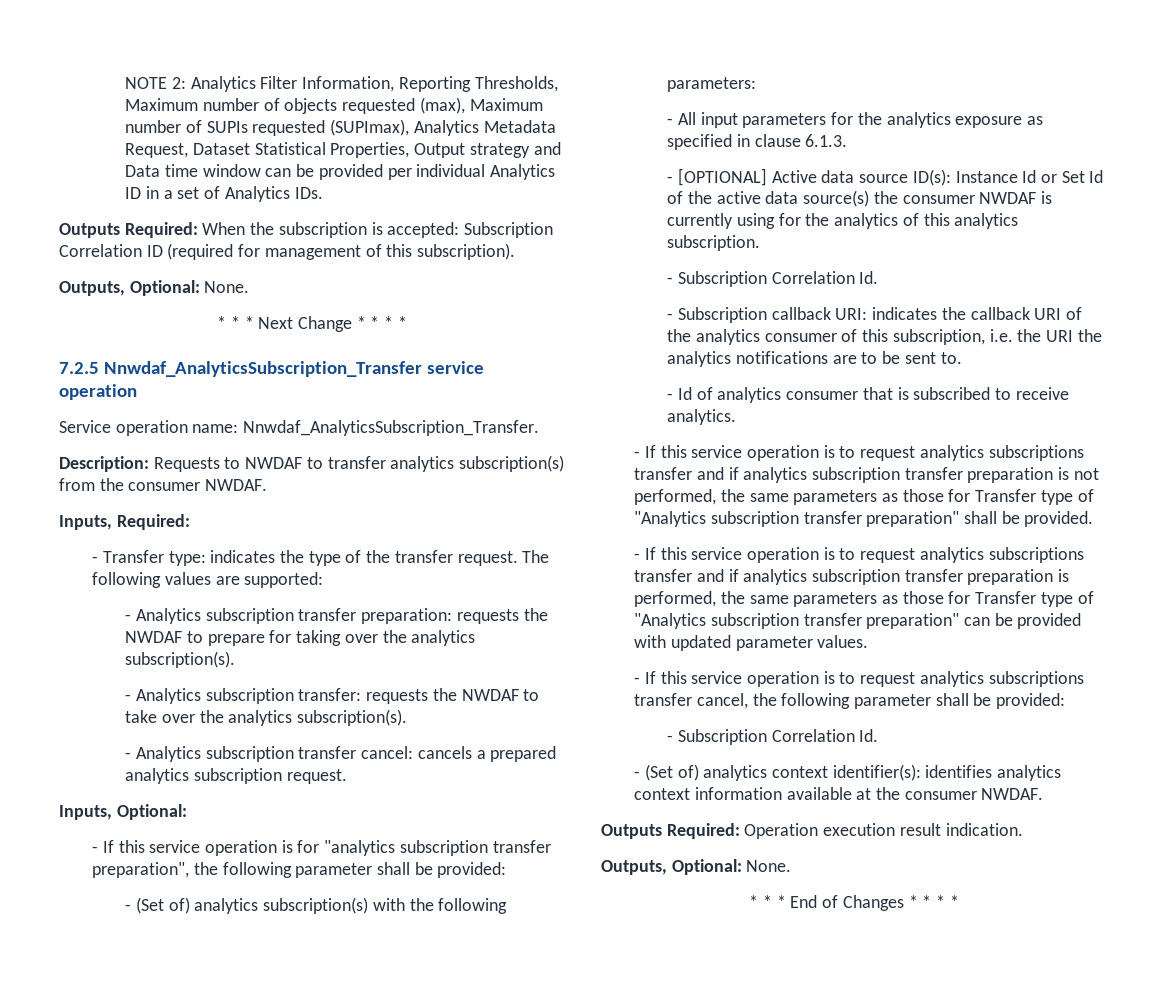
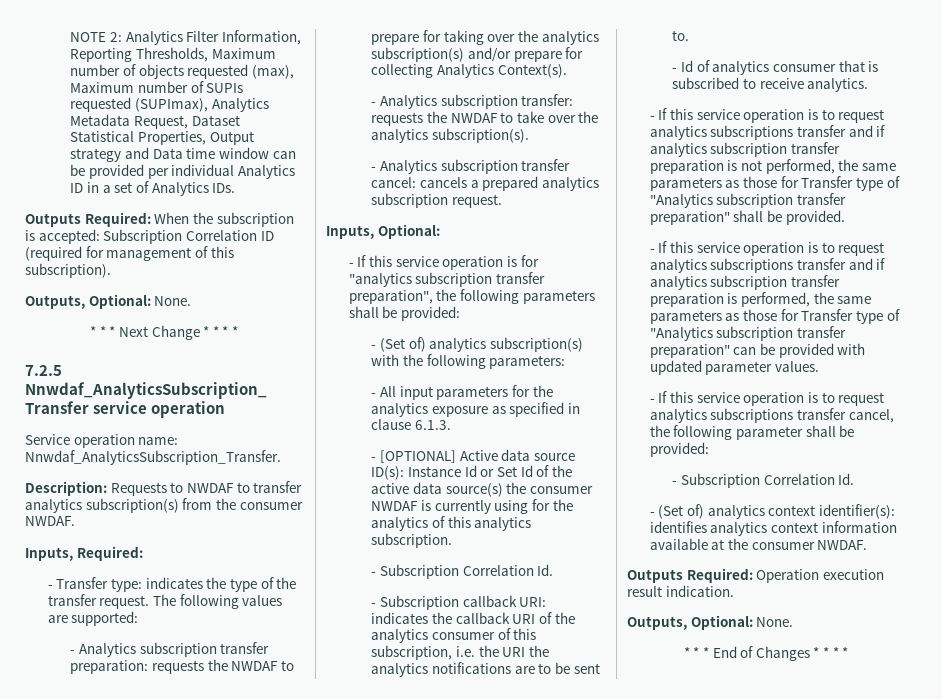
- - Analytics subscription transfer preparation: requests the NWDAF to prepare for taking over the analytics subscription(s).
+ - Analytics subscription transfer preparation: requests the NWDAF to prepare for taking over the analytics subscription(s) and/or prepare for collecting Analytics Context(s).
- - If this service operation is for "analytics subscription transfer preparation", the following parameter shall be provided:
+ - If this service operation is for "analytics subscription transfer preparation", the following parameters shall be provided:

